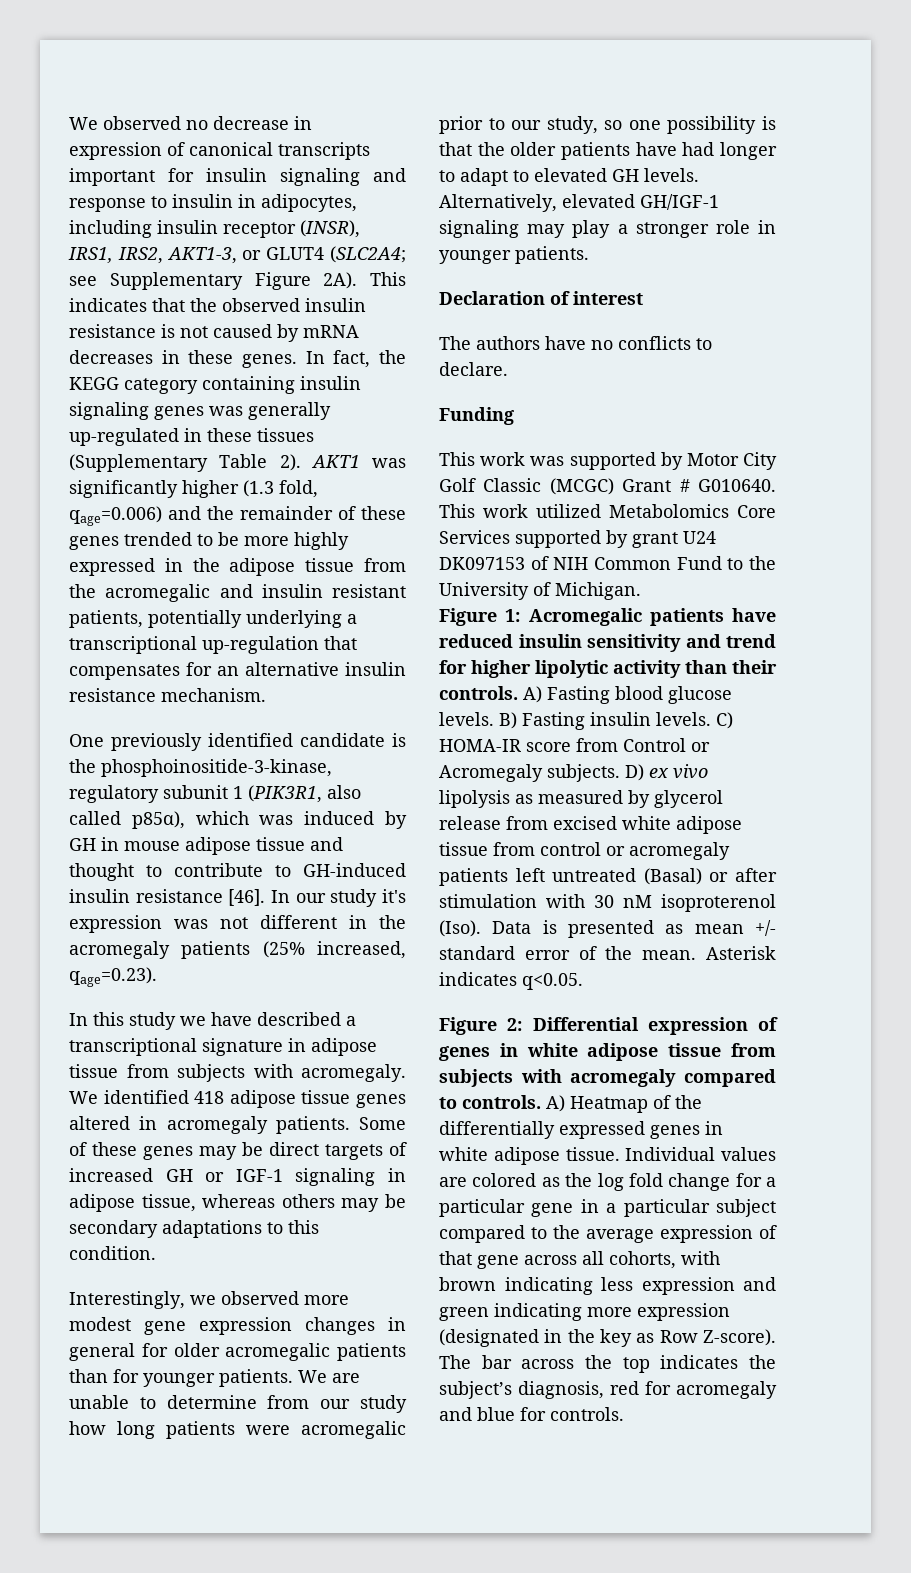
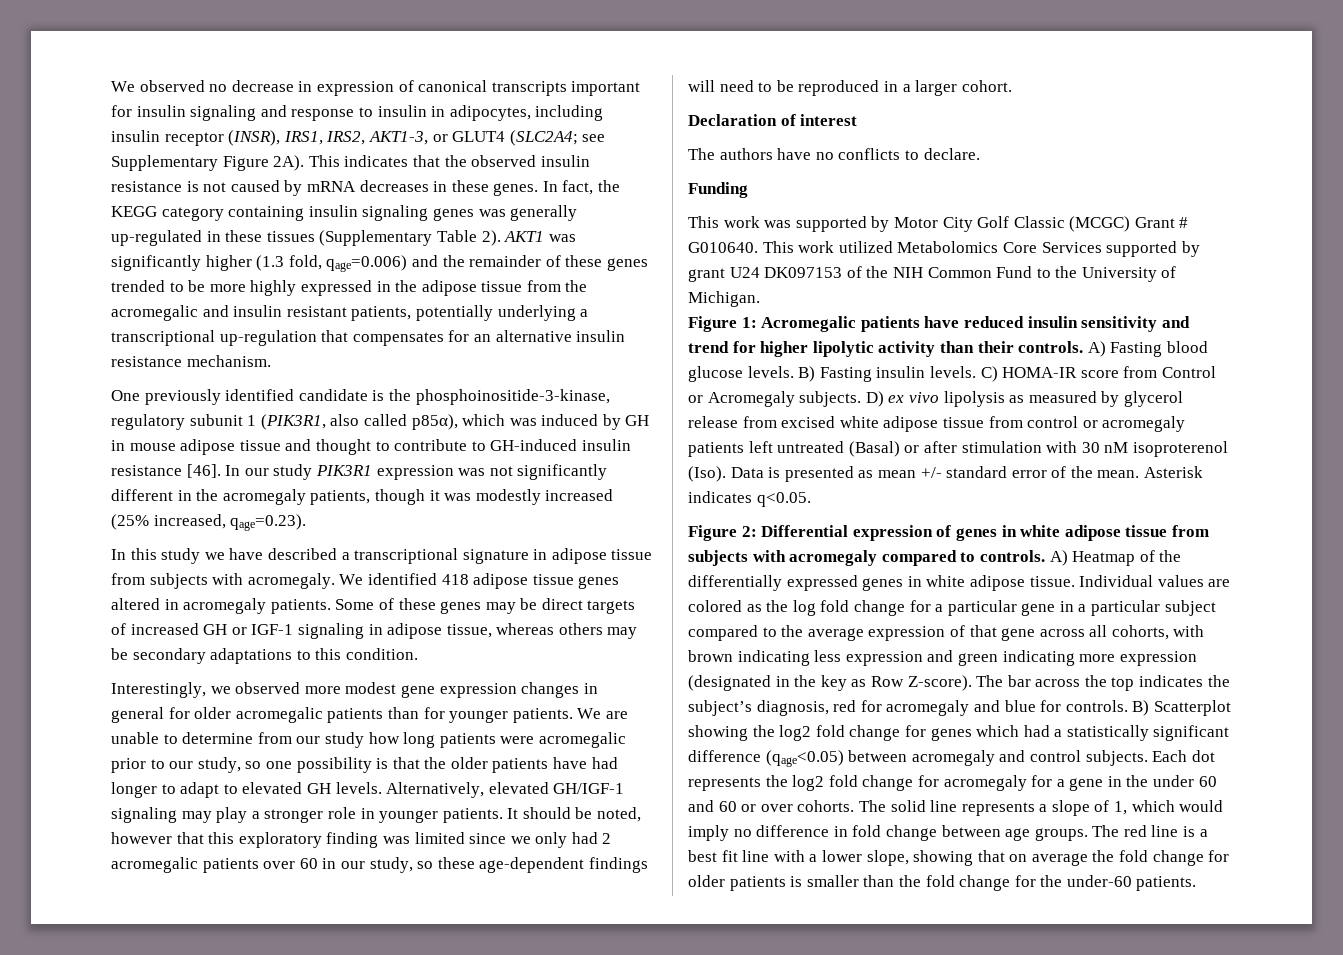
- In our study it's expression was not different in the acromegaly patients (25% increased, qage=0.23).
+ In our study PIK3R1 expression was not significantly different in the acromegaly patients, though it was modestly increased (25% increased, qage=0.23).
+ It should be noted, however that this exploratory finding was limited since we only had 2 acromegalic patients over 60 in our study, so these age-dependent findings will need to be reproduced in a larger cohort.
- This work utilized Metabolomics Core Services supported by grant U24 DK097153 of NIH Common Fund to the University of Michigan.
+ This work utilized Metabolomics Core Services supported by grant U24 DK097153 of the NIH Common Fund to the University of Michigan.
+ B) Scatterplot showing the log2 fold change for genes which had a statistically significant difference (qage<0.05) between acromegaly and control subjects. Each dot represents the log2 fold change for acromegaly for a gene in the under 60 and 60 or over cohorts. The solid line represents a slope of 1, which would imply no difference in fold change between age groups. The red line is a best fit line with a lower slope, showing that on average the fold change for older patients is smaller than the fold change for the under-60 patients.

